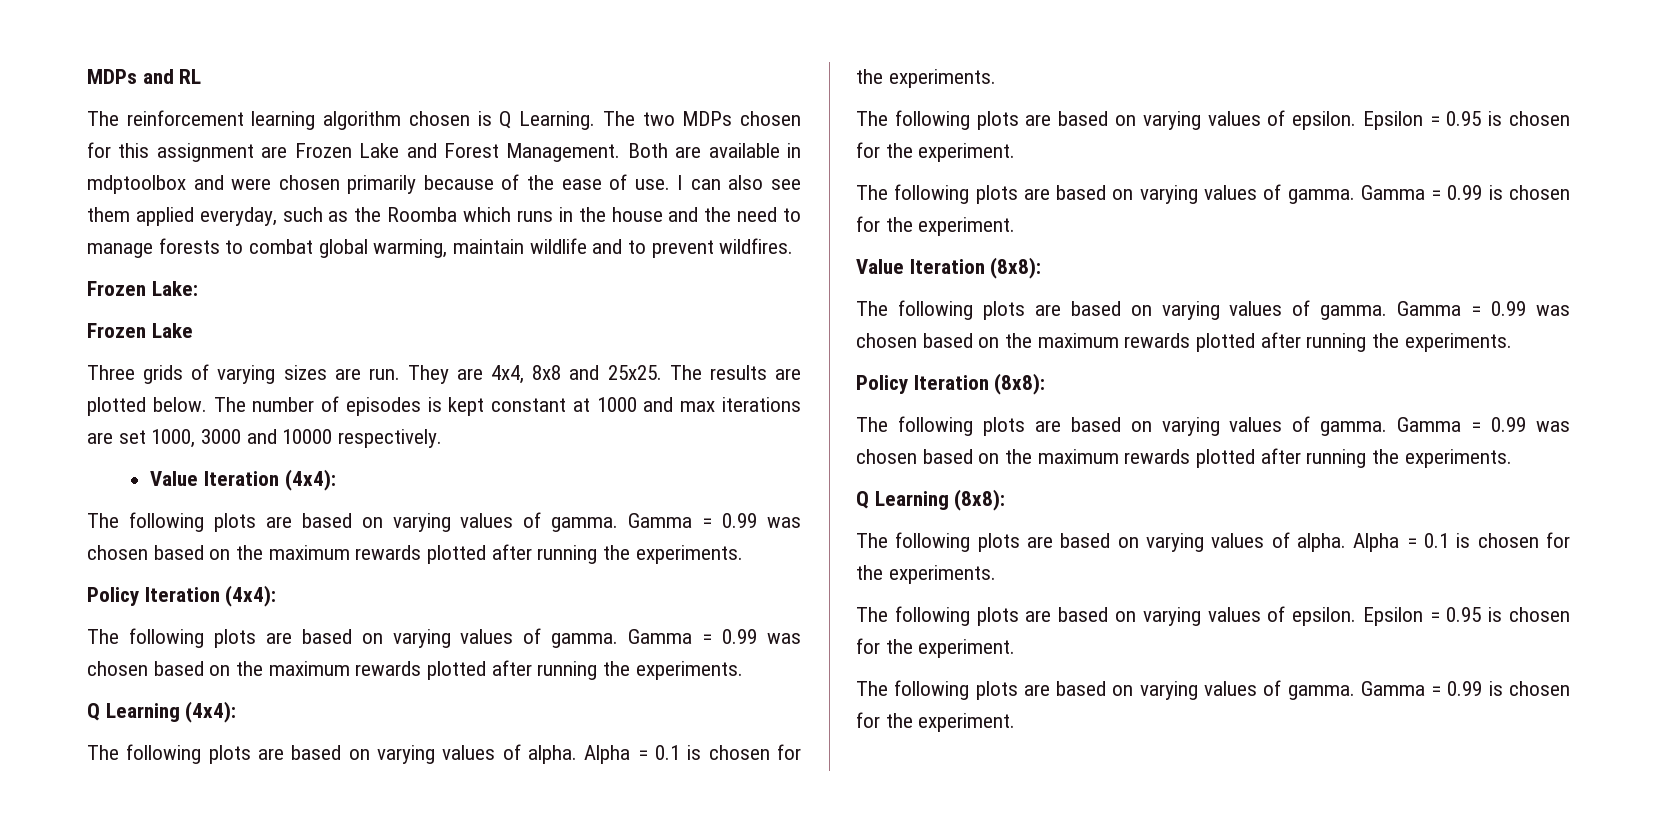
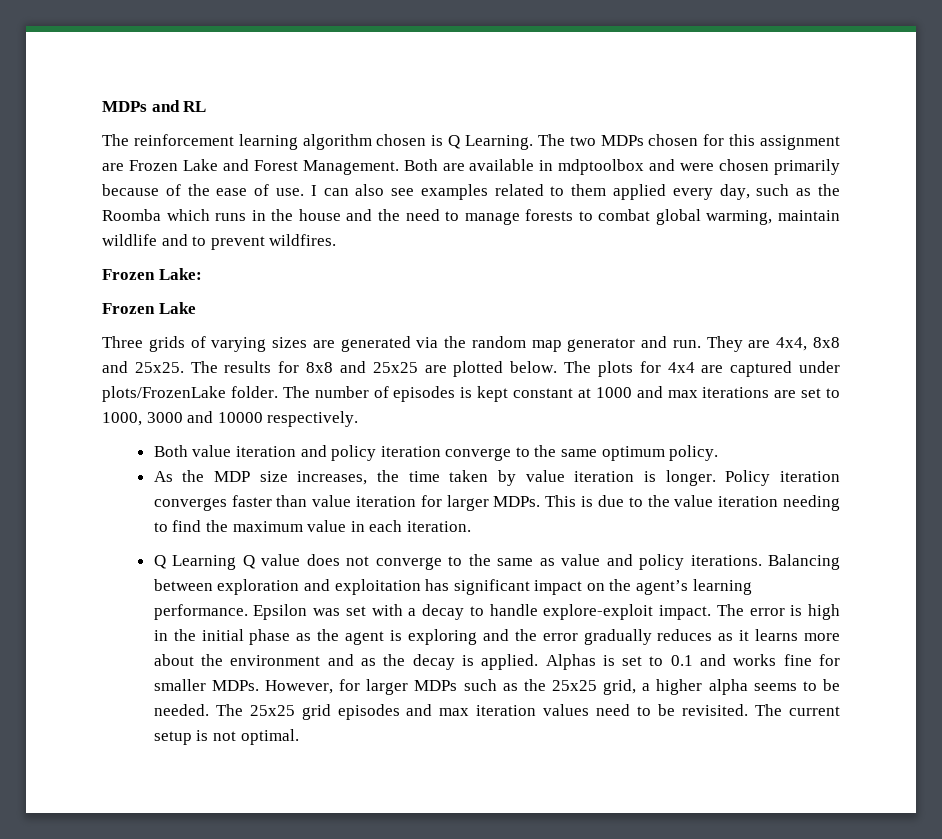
- I can also see them applied everyday, such as the Roomba which runs in the house and the need to manage forests to combat global warming, maintain wildlife and to prevent wildfires.
+ I can also see examples related to them applied every day, such as the Roomba which runs in the house and the need to manage forests to combat global warming, maintain wildlife and to prevent wildfires.
- Three grids of varying sizes are run.
+ Three grids of varying sizes are generated via the random map generator and run.
- The results are plotted below.
+ The results for 8x8 and 25x25 are plotted below. The plots for 4x4 are captured under plots/FrozenLake folder.
- The number of episodes is kept constant at 1000 and max iterations are set 1000, 3000 and 10000 respectively.
+ The number of episodes is kept constant at 1000 and max iterations are set to 1000, 3000 and 10000 respectively.
- Value Iteration (4x4):
- The following plots are based on varying values of gamma. Gamma = 0.99 was chosen based on the maximum rewards plotted after running the experiments.
- Policy Iteration (4x4):
- The following plots are based on varying values of gamma. Gamma = 0.99 was chosen based on the maximum rewards plotted after running the experiments.
- Q Learning (4x4):
- The following plots are based on varying values of alpha. Alpha = 0.1 is chosen for the experiments.
- The following plots are based on varying values of epsilon. Epsilon = 0.95 is chosen for the experiment.
- The following plots are based on varying values of gamma. Gamma = 0.99 is chosen for the experiment.
- Value Iteration (8x8):
- The following plots are based on varying values of gamma. Gamma = 0.99 was chosen based on the maximum rewards plotted after running the experiments.
- Policy Iteration (8x8):
- The following plots are based on varying values of gamma. Gamma = 0.99 was chosen based on the maximum rewards plotted after running the experiments.
- Q Learning (8x8):
- The following plots are based on varying values of alpha. Alpha = 0.1 is chosen for the experiments.
- The following plots are based on varying values of epsilon. Epsilon = 0.95 is chosen for the experiment.
- The following plots are based on varying values of gamma. Gamma = 0.99 is chosen for the experiment.
+ Both value iteration and policy iteration converge to the same optimum policy.
+ As the MDP size increases, the time taken by value iteration is longer. Policy iteration converges faster than value iteration for larger MDPs. This is due to the value iteration needing to find the maximum value in each iteration.
+ Q Learning Q value does not converge to the same as value and policy iterations. Balancing between exploration and exploitation has significant impact on the agent’s learning performance. Epsilon was set with a decay to handle explore-exploit impact. The error is high in the initial phase as the agent is exploring and the error gradually reduces as it learns more about the environment and as the decay is applied. Alphas is set to 0.1 and works fine for smaller MDPs. However, for larger MDPs such as the 25x25 grid, a higher alpha seems to be needed. The 25x25 grid episodes and max iteration values need to be revisited. The current setup is not optimal.

